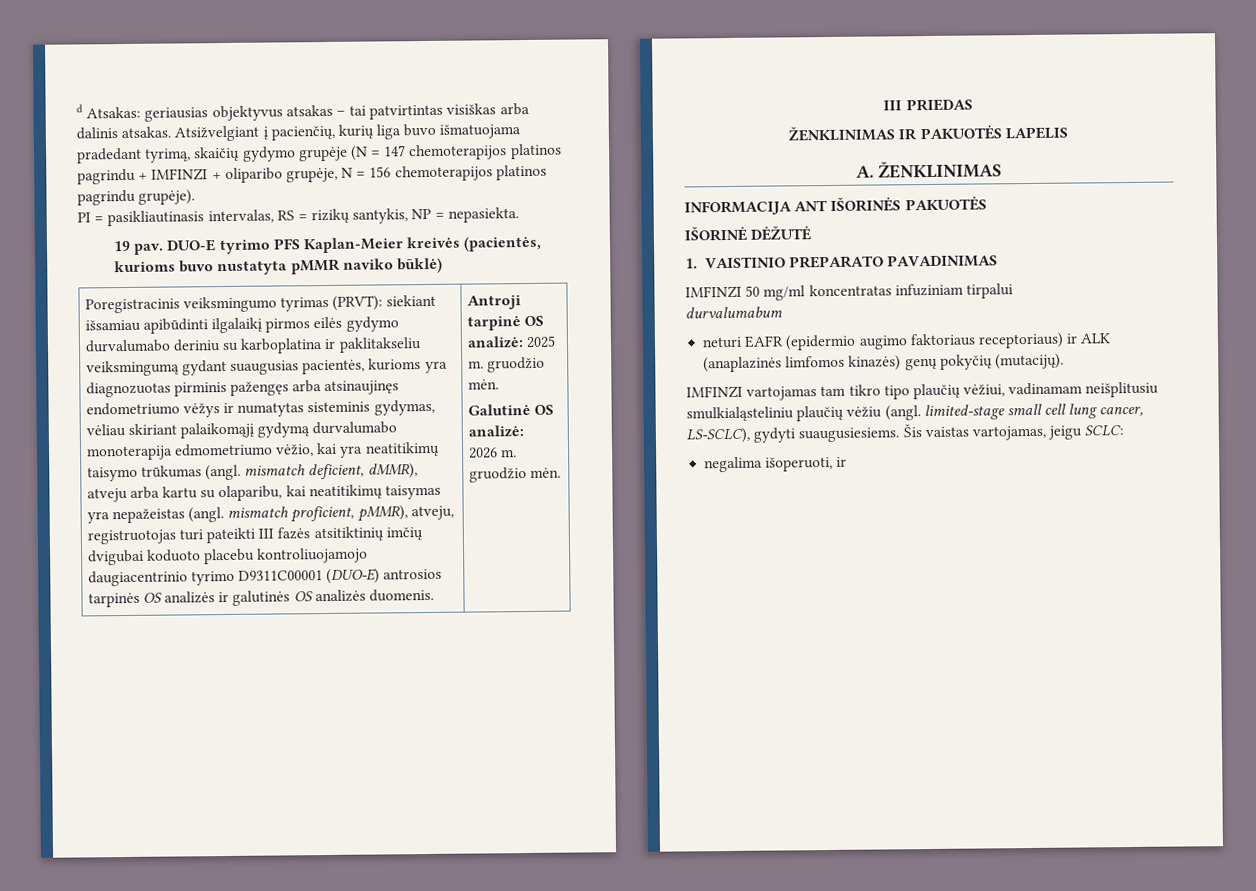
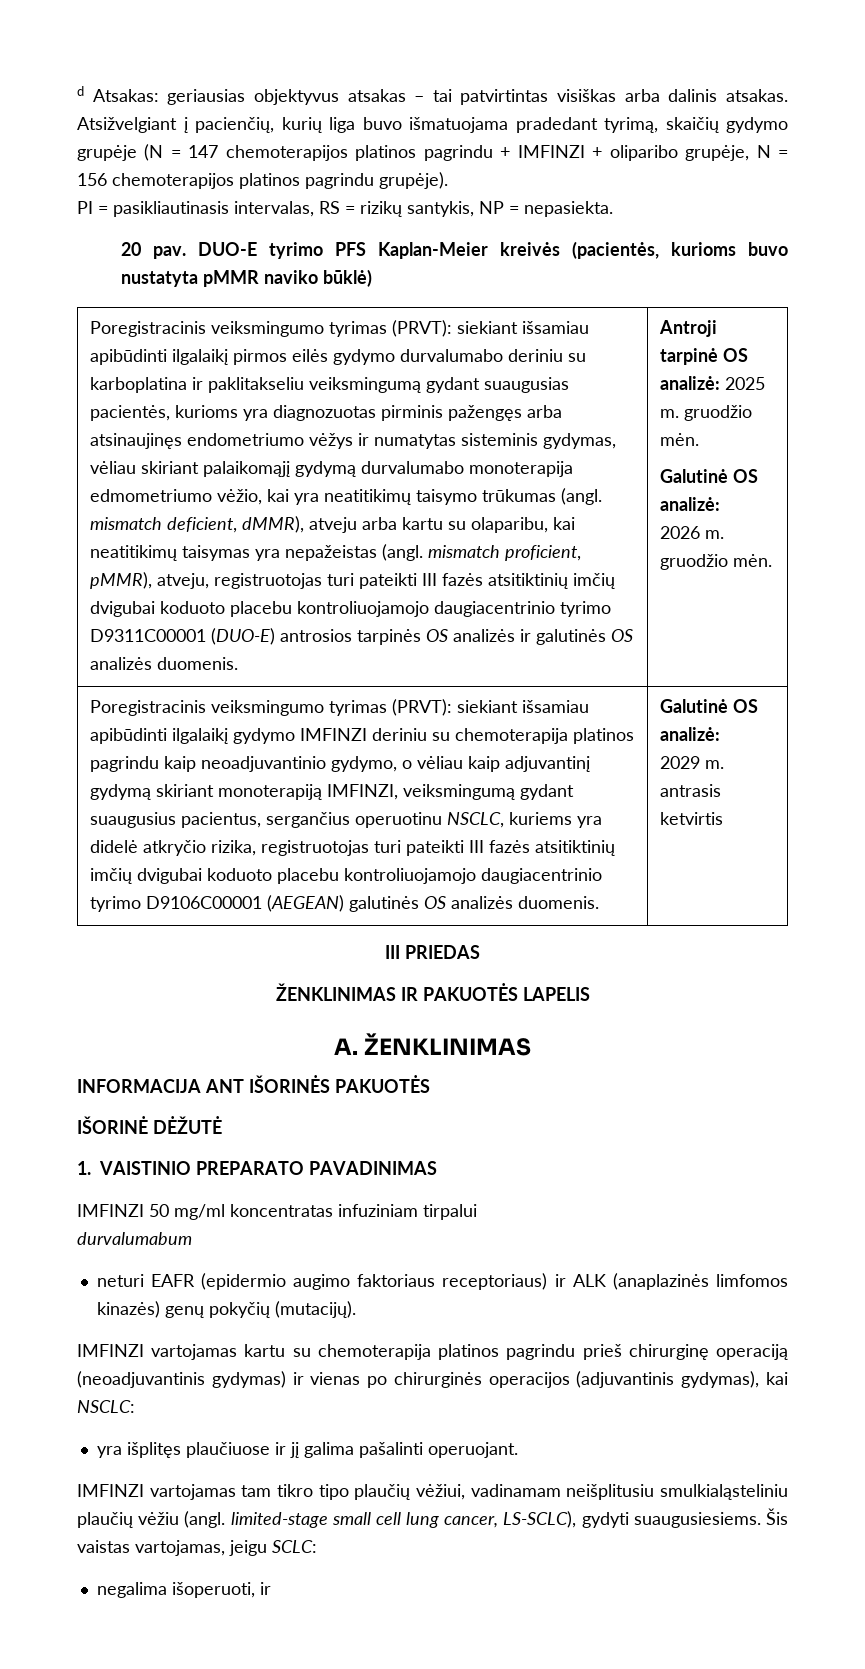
- 19 pav.
+ 20 pav.
+ Poregistracinis veiksmingumo tyrimas (PRVT): siekiant išsamiau apibūdinti ilgalaikį gydymo IMFINZI deriniu su chemoterapija platinos pagrindu kaip neoadjuvantinio gydymo, o vėliau kaip adjuvantinį gydymą skiriant monoterapiją IMFINZI, veiksmingumą gydant suaugusius pacientus, sergančius operuotinu NSCLC, kuriems yra didelė atkryčio rizika, registruotojas turi pateikti III fazės atsitiktinių imčių dvigubai koduoto placebu kontroliuojamojo daugiacentrinio tyrimo D9106C00001 (AEGEAN) galutinės OS analizės duomenis. | Galutinė OS analizė:
+ 2029 m. antrasis ketvirtis
+ IMFINZI vartojamas kartu su chemoterapija platinos pagrindu prieš chirurginę operaciją (neoadjuvantinis gydymas) ir vienas po chirurginės operacijos (adjuvantinis gydymas), kai NSCLC:
+ yra išplitęs plaučiuose ir jį galima pašalinti operuojant.

